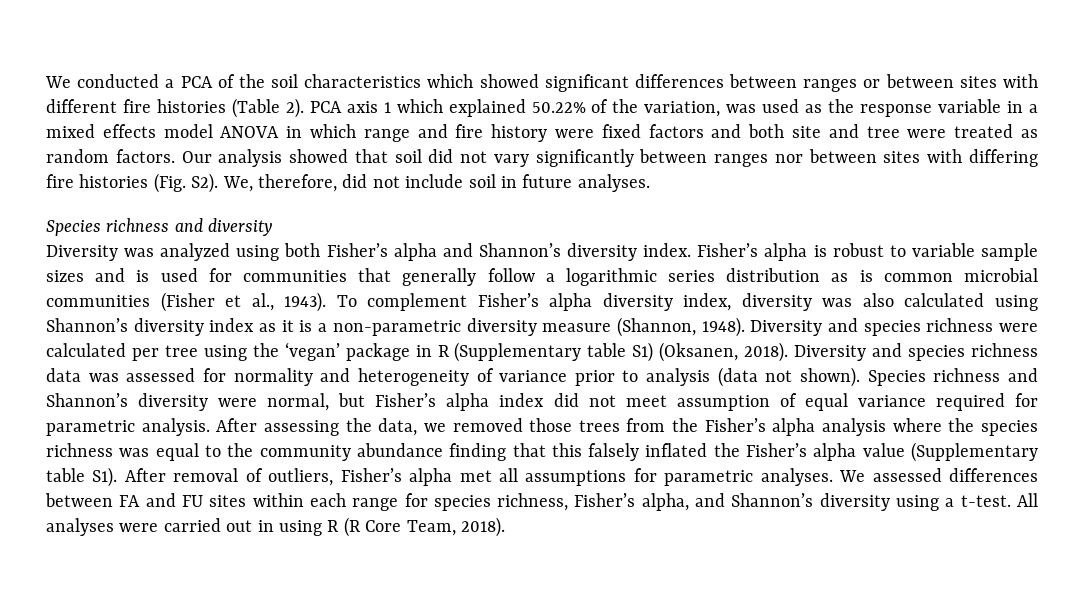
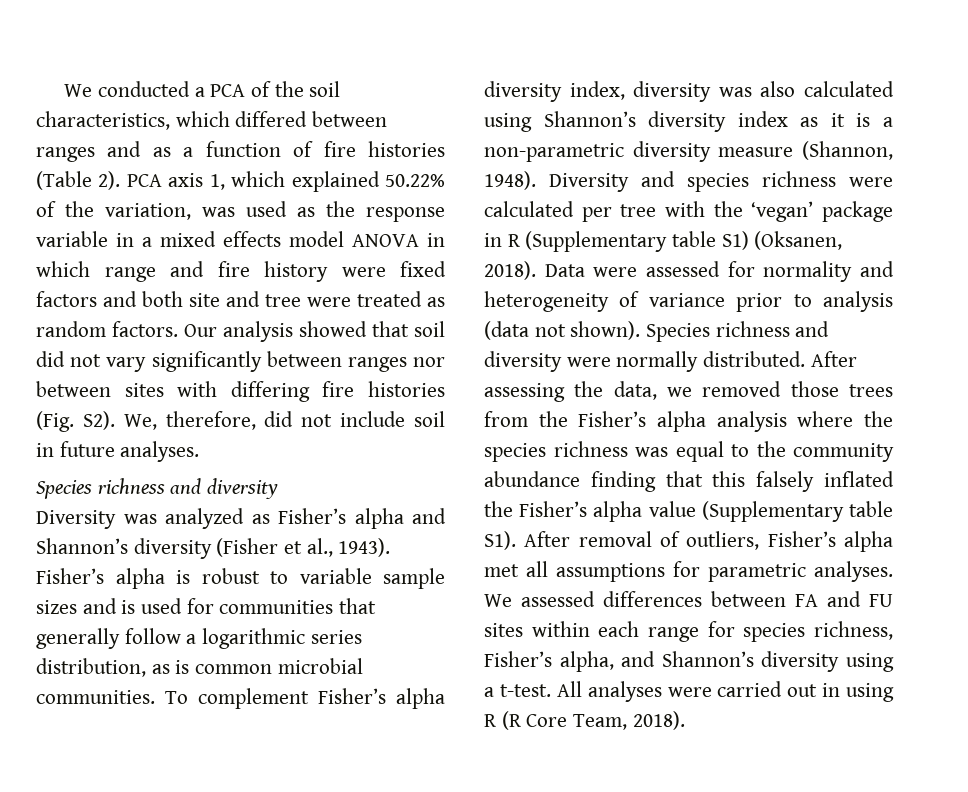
- We conducted a PCA of the soil characteristics which showed significant differences between ranges or between sites with different fire histories (Table 2).
+ We conducted a PCA of the soil characteristics, which differed between ranges and as a function of fire histories (Table 2).
- PCA axis 1 which explained 50.22% of the variation, was used as the response variable in a mixed effects model ANOVA in which range and fire history were fixed factors and both site and tree were treated as random factors.
+ PCA axis 1, which explained 50.22% of the variation, was used as the response variable in a mixed effects model ANOVA in which range and fire history were fixed factors and both site and tree were treated as random factors.
- Diversity was analyzed using both Fisher’s alpha and Shannon’s diversity index.
+ Diversity was analyzed as Fisher’s alpha and Shannon’s diversity (Fisher et al., 1943).
- Fisher’s alpha is robust to variable sample sizes and is used for communities that generally follow a logarithmic series distribution as is common microbial communities (Fisher et al., 1943).
+ Fisher’s alpha is robust to variable sample sizes and is used for communities that generally follow a logarithmic series distribution, as is common microbial communities.
- Diversity and species richness were calculated per tree using the ‘vegan’ package in R (Supplementary table S1) (Oksanen, 2018).
+ Diversity and species richness were calculated per tree with the ‘vegan’ package in R (Supplementary table S1) (Oksanen, 2018).
- Diversity and species richness data was assessed for normality and heterogeneity of variance prior to analysis (data not shown).
+ Data were assessed for normality and heterogeneity of variance prior to analysis (data not shown).
- Species richness and Shannon’s diversity were normal, but Fisher’s alpha index did not meet assumption of equal variance required for parametric analysis.
+ Species richness and diversity were normally distributed.

